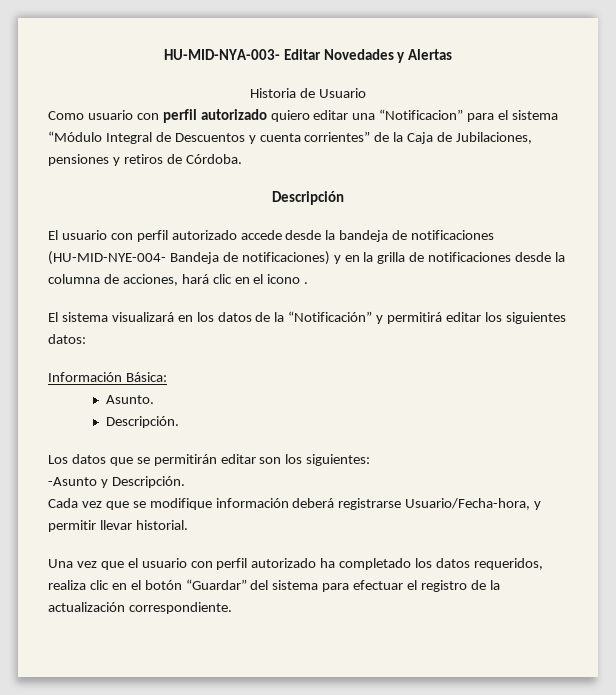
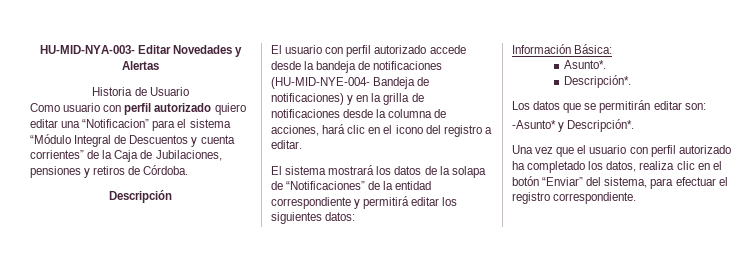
- El usuario con perfil autorizado accede desde la bandeja de notificaciones (HU-MID-NYE-004- Bandeja de notificaciones) y en la grilla de notificaciones desde la columna de acciones, hará clic en el icono .
+ El usuario con perfil autorizado accede desde la bandeja de notificaciones (HU-MID-NYE-004- Bandeja de notificaciones) y en la grilla de notificaciones desde la columna de acciones, hará clic en el icono del registro a editar.
- El sistema visualizará en los datos de la “Notificación” y permitirá editar los siguientes datos:
+ El sistema mostrará los datos de la solapa de “Notificaciones” de la entidad correspondiente y permitirá editar los siguientes datos:
- Asunto.
- Descripción.
+ Asunto*.
+ Descripción*.
- Los datos que se permitirán editar son los siguientes:
- -Asunto y Descripción.
- Cada vez que se modifique información deberá registrarse Usuario/Fecha-hora, y permitir llevar historial.
+ Los datos que se permitirán editar son:
+ -Asunto* y Descripción*.
- Una vez que el usuario con perfil autorizado ha completado los datos requeridos, realiza clic en el botón “Guardar” del sistema para efectuar el registro de la actualización correspondiente.
+ Una vez que el usuario con perfil autorizado ha completado los datos, realiza clic en el botón “Enviar” del sistema, para efectuar el registro correspondiente.

